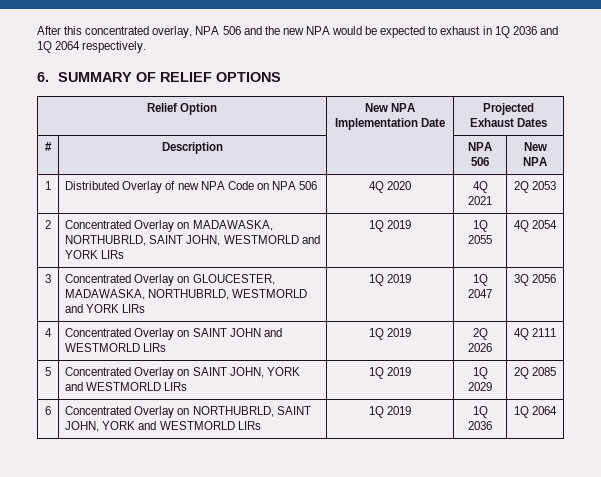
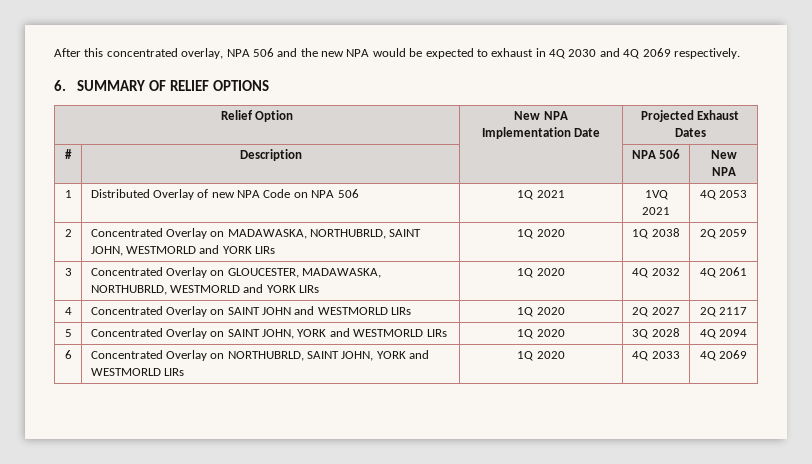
- After this concentrated overlay, NPA 506 and the new NPA would be expected to exhaust in 1Q 2036 and 1Q 2064 respectively.
+ After this concentrated overlay, NPA 506 and the new NPA would be expected to exhaust in 4Q 2030 and 4Q 2069 respectively.
- 1 | Distributed Overlay of new NPA Code on NPA 506 | 4Q 2020 | 4Q 2021 | 2Q 2053
+ 1 | Distributed Overlay of new NPA Code on NPA 506 | 1Q 2021 | 1VQ 2021 | 4Q 2053
- 2 | Concentrated Overlay on MADAWASKA, NORTHUBRLD, SAINT JOHN, WESTMORLD and YORK LIRs | 1Q 2019 | 1Q 2055 | 4Q 2054
+ 2 | Concentrated Overlay on MADAWASKA, NORTHUBRLD, SAINT JOHN, WESTMORLD and YORK LIRs | 1Q 2020 | 1Q 2038 | 2Q 2059
- 3 | Concentrated Overlay on GLOUCESTER, MADAWASKA, NORTHUBRLD, WESTMORLD and YORK LIRs | 1Q 2019 | 1Q 2047 | 3Q 2056
+ 3 | Concentrated Overlay on GLOUCESTER, MADAWASKA, NORTHUBRLD, WESTMORLD and YORK LIRs | 1Q 2020 | 4Q 2032 | 4Q 2061
- 4 | Concentrated Overlay on SAINT JOHN and WESTMORLD LIRs | 1Q 2019 | 2Q 2026 | 4Q 2111
+ 4 | Concentrated Overlay on SAINT JOHN and WESTMORLD LIRs | 1Q 2020 | 2Q 2027 | 2Q 2117
- 5 | Concentrated Overlay on SAINT JOHN, YORK and WESTMORLD LIRs | 1Q 2019 | 1Q 2029 | 2Q 2085
+ 5 | Concentrated Overlay on SAINT JOHN, YORK and WESTMORLD LIRs | 1Q 2020 | 3Q 2028 | 4Q 2094
- 6 | Concentrated Overlay on NORTHUBRLD, SAINT JOHN, YORK and WESTMORLD LIRs | 1Q 2019 | 1Q 2036 | 1Q 2064
+ 6 | Concentrated Overlay on NORTHUBRLD, SAINT JOHN, YORK and WESTMORLD LIRs | 1Q 2020 | 4Q 2033 | 4Q 2069

